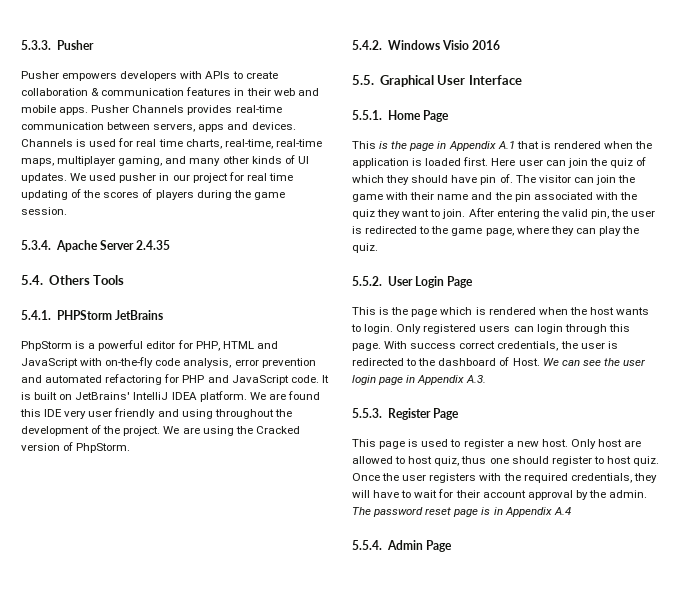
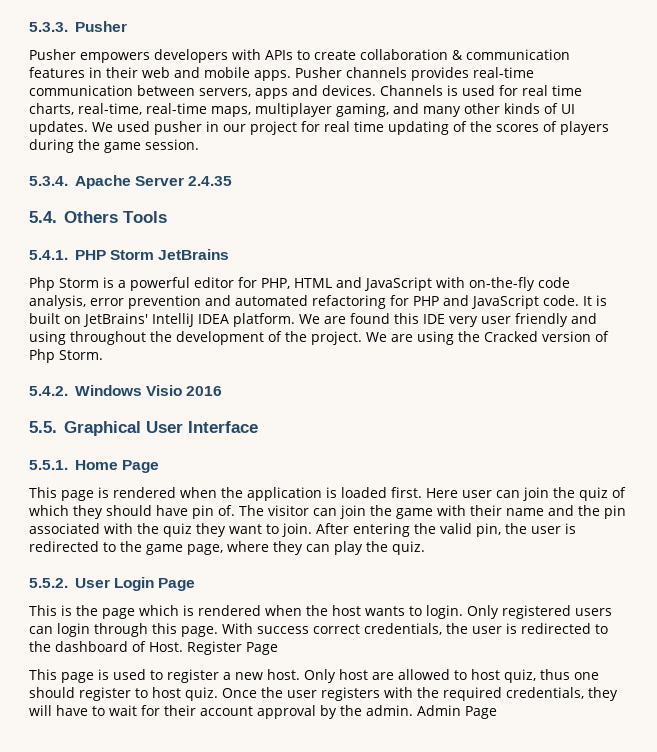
- Pusher Channels provides real-time communication between servers, apps and devices.
+ Pusher channels provides real-time communication between servers, apps and devices.
- 5.4.1. PHPStorm JetBrains
+ 5.4.1. PHP Storm JetBrains
- PhpStorm is a powerful editor for PHP, HTML and JavaScript with on-the-fly code analysis, error prevention and automated refactoring for PHP and JavaScript code.
+ Php Storm is a powerful editor for PHP, HTML and JavaScript with on-the-fly code analysis, error prevention and automated refactoring for PHP and JavaScript code.
- We are using the Cracked version of PhpStorm.
+ We are using the Cracked version of Php Storm.
- This is the page in Appendix A.1 that is rendered when the application is loaded first.
+ This page is rendered when the application is loaded first.
- We can see the user login page in Appendix A.3.
- 5.5.3. Register Page
+ Register Page
- The password reset page is in Appendix A.4
- 5.5.4. Admin Page
+ Admin Page

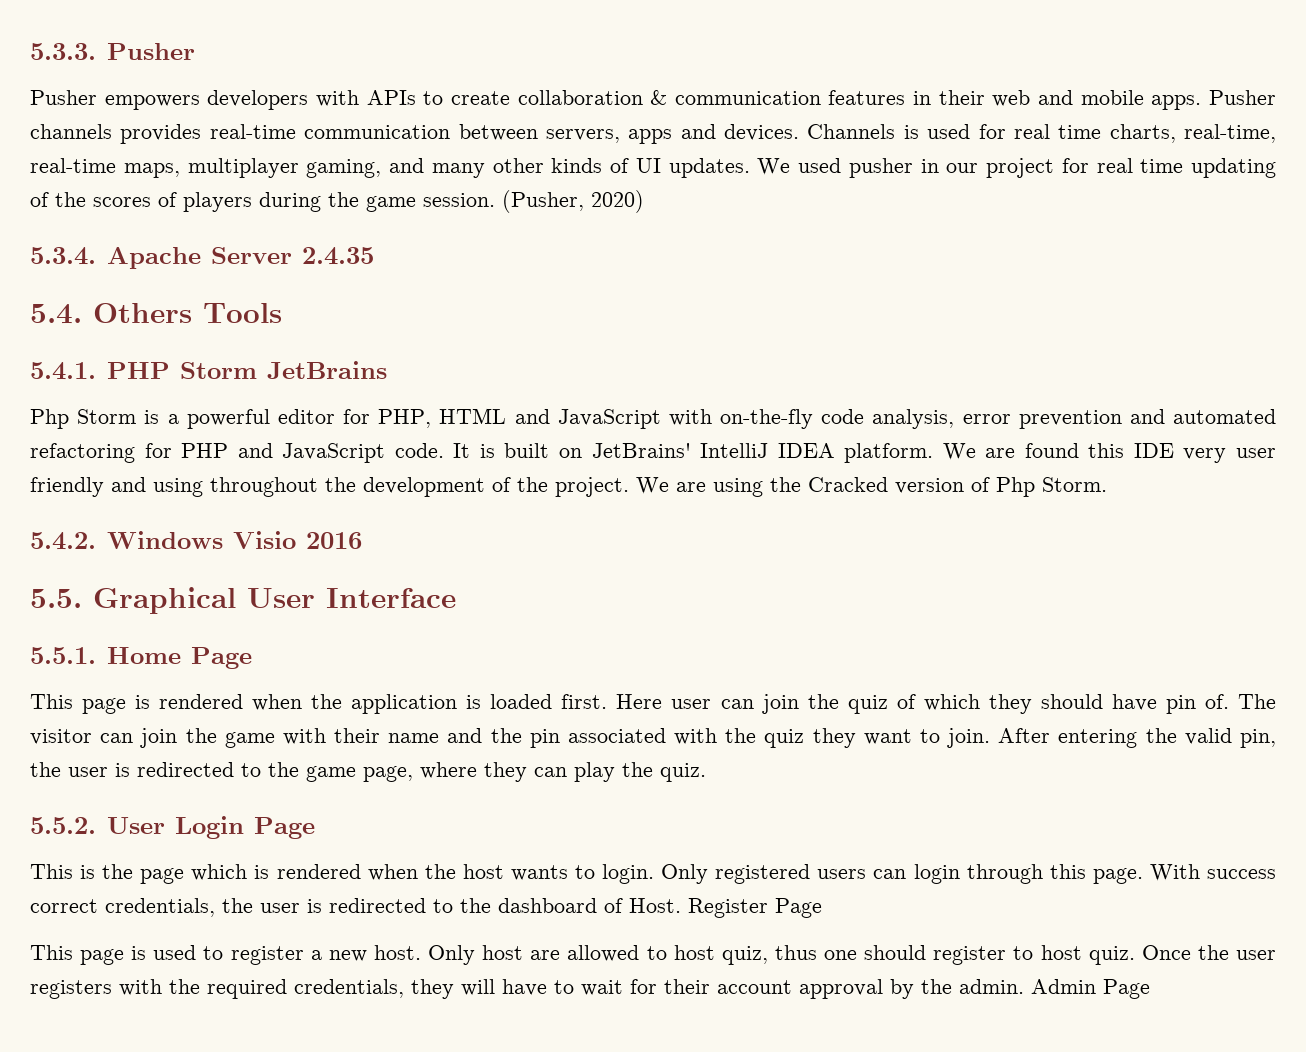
+ (Pusher, 2020)

